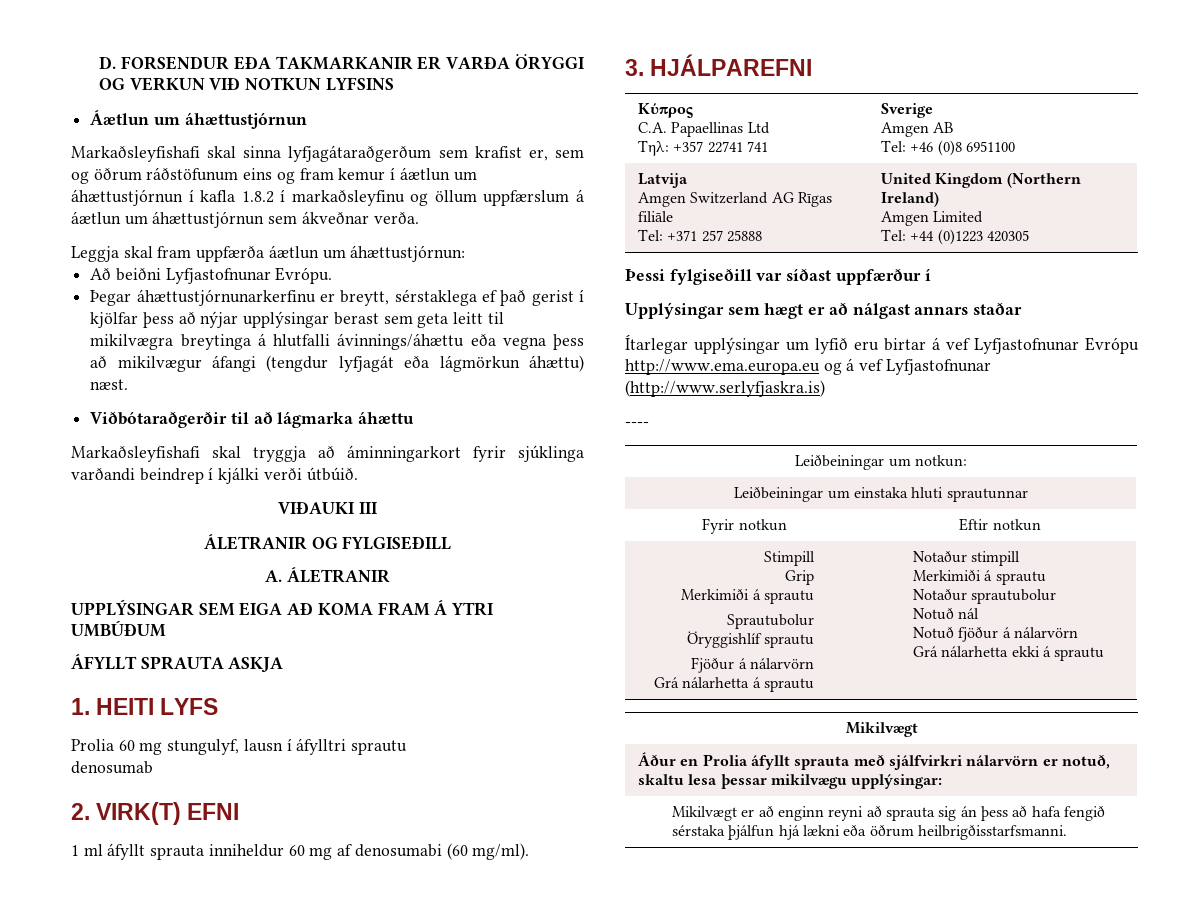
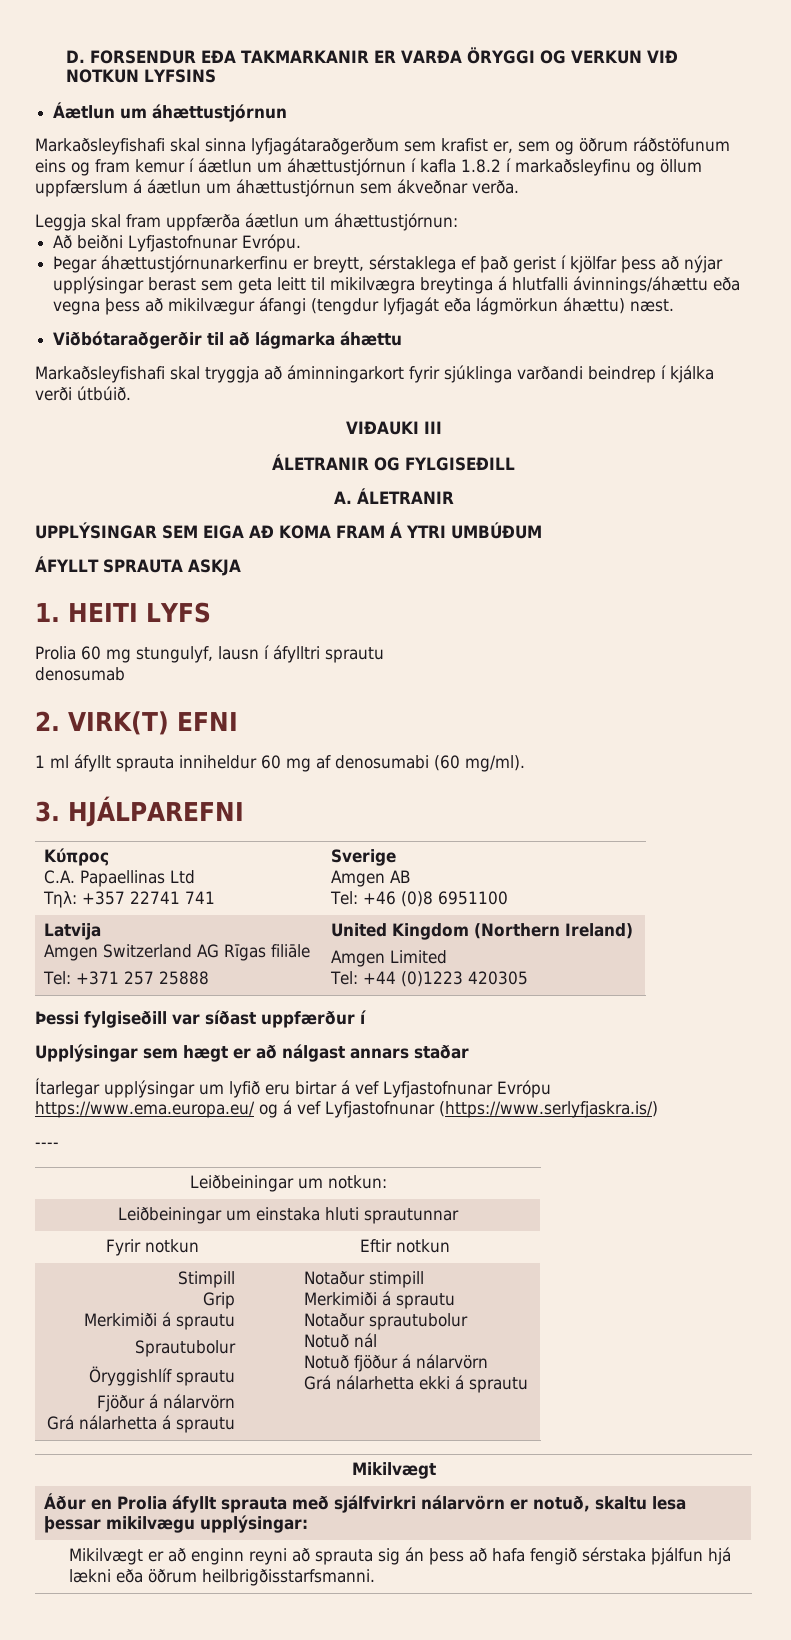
- Markaðsleyfishafi skal tryggja að áminningarkort fyrir sjúklinga varðandi beindrep í kjálki verði útbúið.
+ Markaðsleyfishafi skal tryggja að áminningarkort fyrir sjúklinga varðandi beindrep í kjálka verði útbúið.
- Ítarlegar upplýsingar um lyfið eru birtar á vef Lyfjastofnunar Evrópu http://www.ema.europa.eu og á vef Lyfjastofnunar (http://www.serlyfjaskra.is)
+ Ítarlegar upplýsingar um lyfið eru birtar á vef Lyfjastofnunar Evrópu https://www.ema.europa.eu/ og á vef Lyfjastofnunar (https://www.serlyfjaskra.is/)

